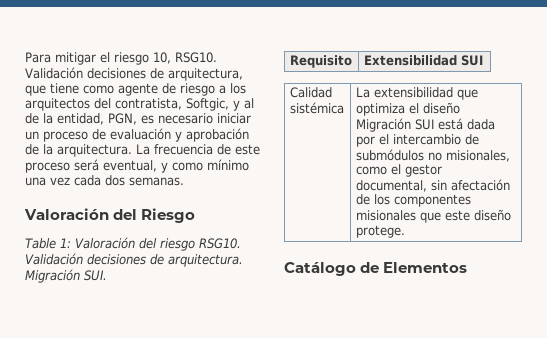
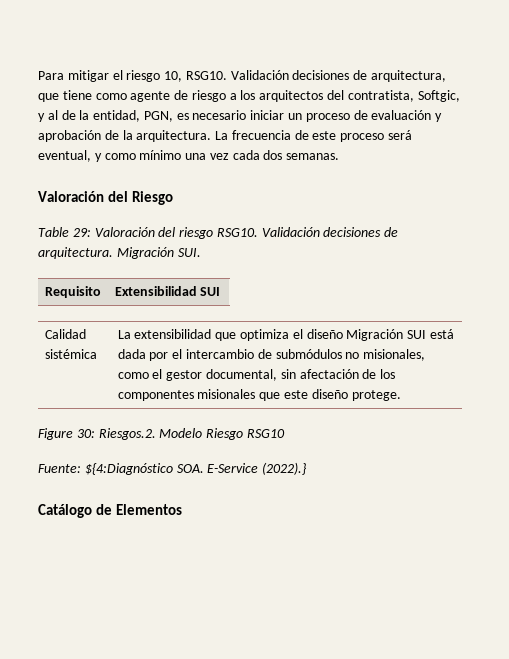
- Table 1: Valoración del riesgo RSG10.
+ Table 29: Valoración del riesgo RSG10.
+ Figure 30: Riesgos.2. Modelo Riesgo RSG10
+ Fuente: ${4:Diagnóstico SOA. E-Service (2022).}

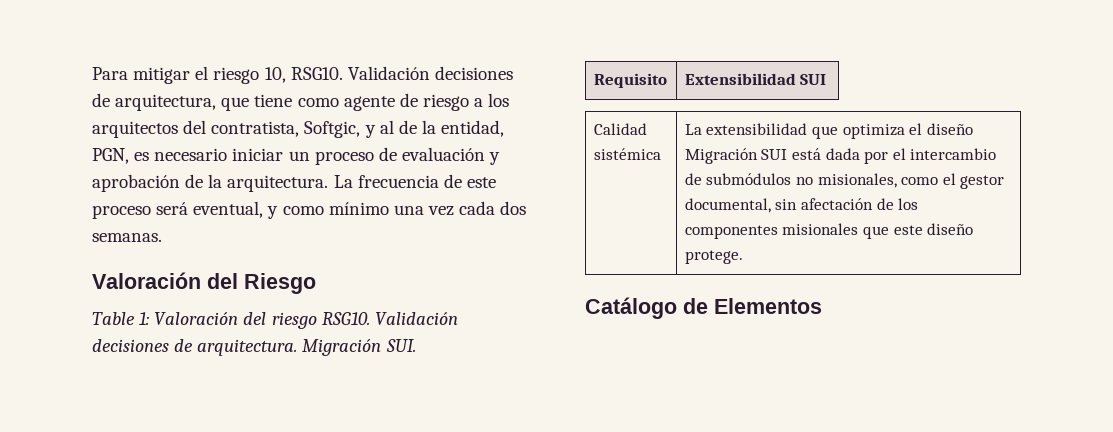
- Table 29: Valoración del riesgo RSG10.
+ Table 1: Valoración del riesgo RSG10.
- Figure 30: Riesgos.2. Modelo Riesgo RSG10
- Fuente: ${4:Diagnóstico SOA. E-Service (2022).}

